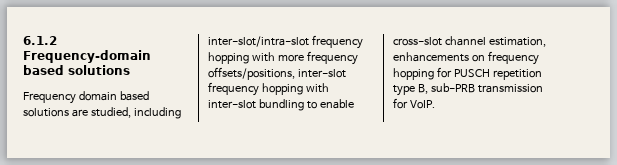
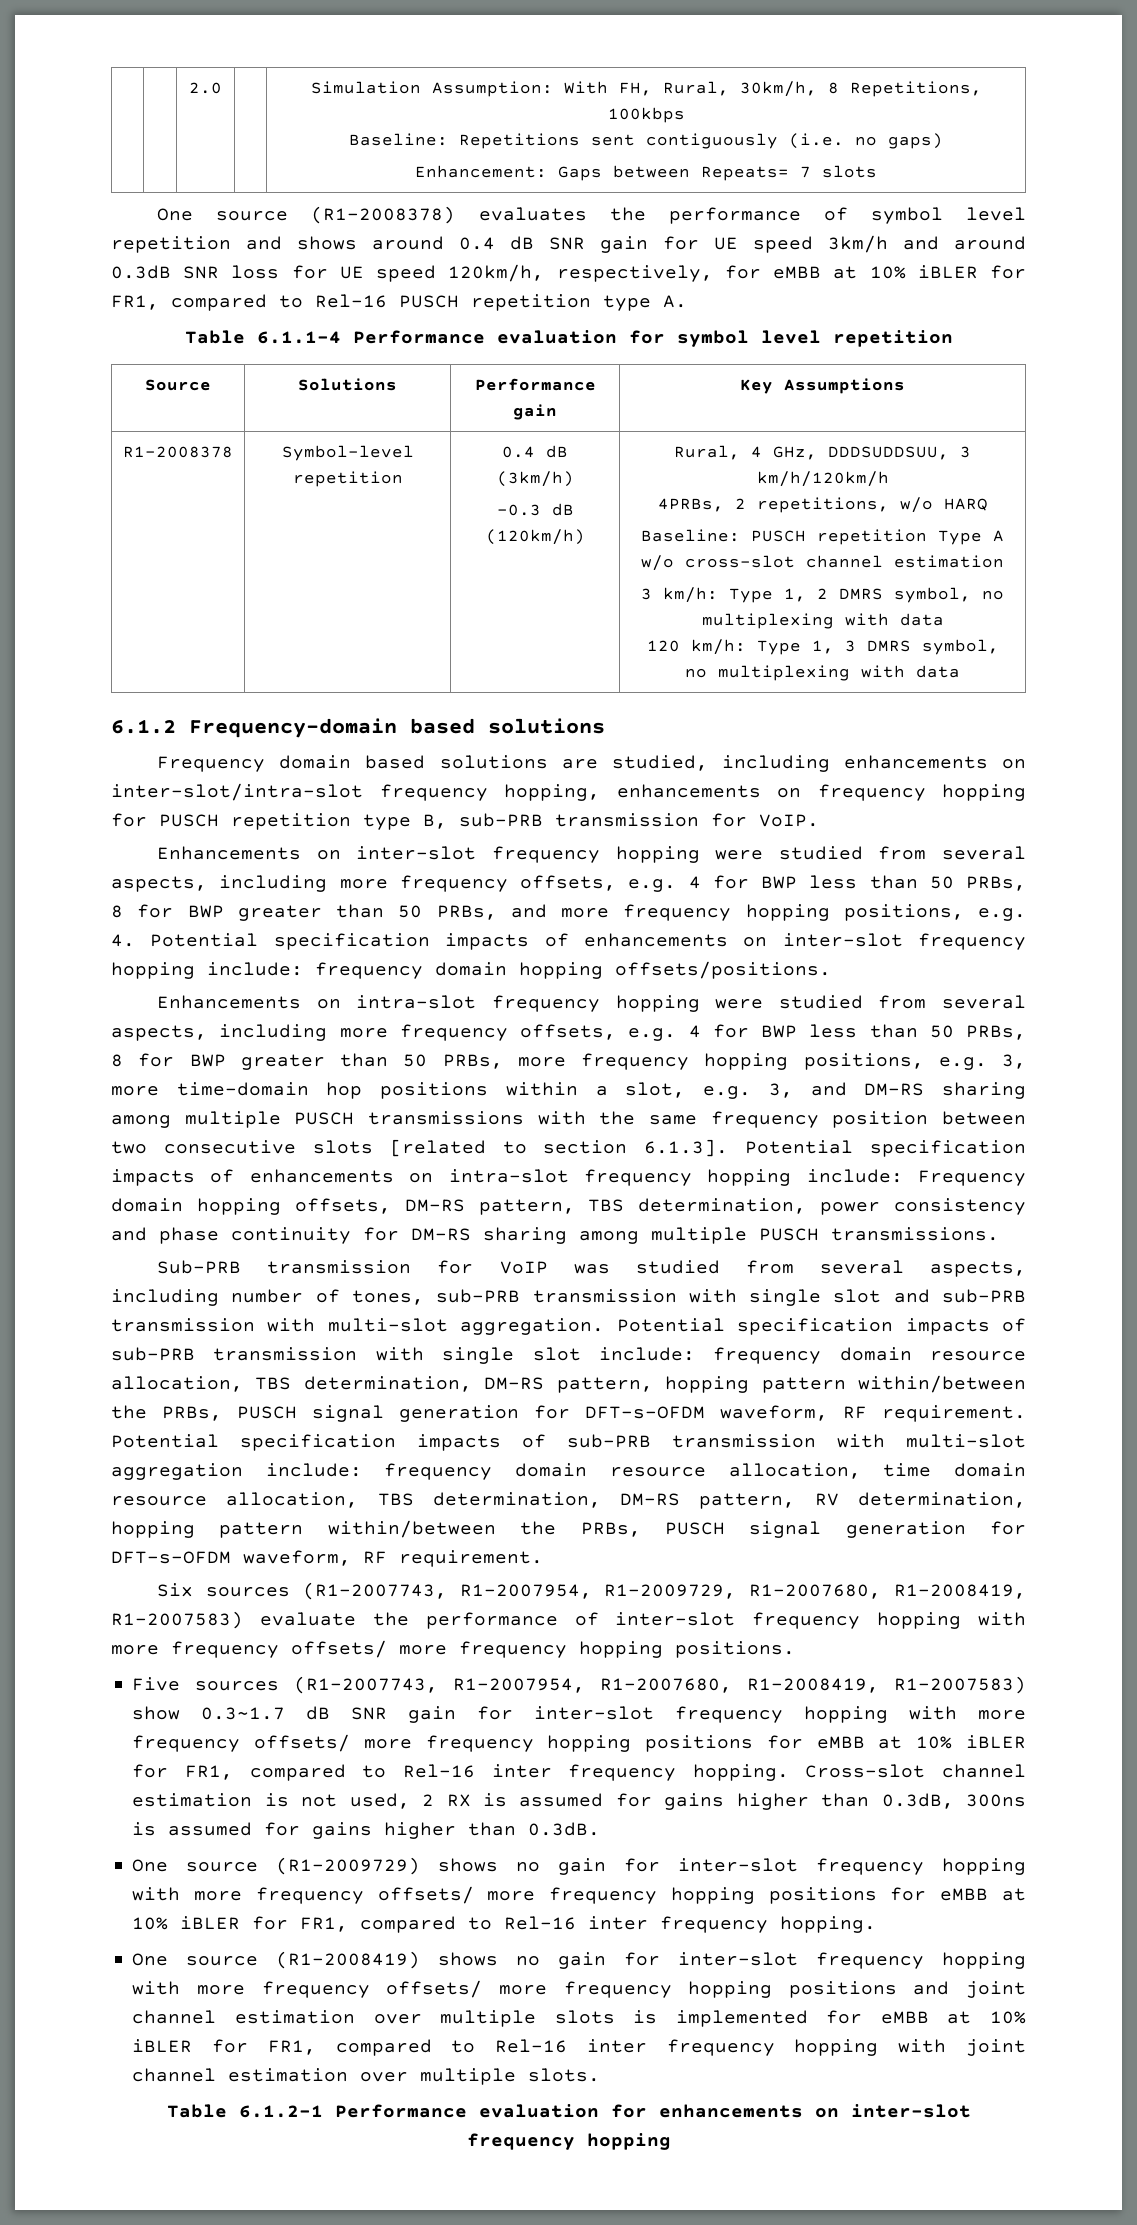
+ | | 2.0 | | Simulation Assumption: With FH, Rural, 30km/h, 8 Repetitions, 100kbps
+ Baseline: Repetitions sent contiguously (i.e. no gaps)
+ Enhancement: Gaps between Repeats= 7 slots
+ One source (R1-2008378) evaluates the performance of symbol level repetition and shows around 0.4 dB SNR gain for UE speed 3km/h and around 0.3dB SNR loss for UE speed 120km/h, respectively, for eMBB at 10% iBLER for FR1, compared to Rel-16 PUSCH repetition type A.
+ Table 6.1.1-4 Performance evaluation for symbol level repetition
+ Source | Solutions | Performance gain | Key Assumptions
+ R1-2008378 | Symbol-level repetition | 0.4 dB (3km/h)
+ -0.3 dB (120km/h) | Rural, 4 GHz, DDDSUDDSUU, 3 km/h/120km/h
+ 4PRBs, 2 repetitions, w/o HARQ
+ Baseline: PUSCH repetition Type A w/o cross-slot channel estimation
+ 3 km/h: Type 1, 2 DMRS symbol, no multiplexing with data
+ 120 km/h: Type 1, 3 DMRS symbol, no multiplexing with data
- Frequency domain based solutions are studied, including inter-slot/intra-slot frequency hopping with more frequency offsets/positions, inter-slot frequency hopping with inter-slot bundling to enable cross-slot channel estimation, enhancements on frequency hopping for PUSCH repetition type B, sub-PRB transmission for VoIP.
+ Frequency domain based solutions are studied, including enhancements on inter-slot/intra-slot frequency hopping, enhancements on frequency hopping for PUSCH repetition type B, sub-PRB transmission for VoIP.
+ Enhancements on inter-slot frequency hopping were studied from several aspects, including more frequency offsets, e.g. 4 for BWP less than 50 PRBs, 8 for BWP greater than 50 PRBs, and more frequency hopping positions, e.g. 4. Potential specification impacts of enhancements on inter-slot frequency hopping include: frequency domain hopping offsets/positions.
+ Enhancements on intra-slot frequency hopping were studied from several aspects, including more frequency offsets, e.g. 4 for BWP less than 50 PRBs, 8 for BWP greater than 50 PRBs, more frequency hopping positions, e.g. 3, more time-domain hop positions within a slot, e.g. 3, and DM-RS sharing among multiple PUSCH transmissions with the same frequency position between two consecutive slots [related to section 6.1.3]. Potential specification impacts of enhancements on intra-slot frequency hopping include: Frequency domain hopping offsets, DM-RS pattern, TBS determination, power consistency and phase continuity for DM-RS sharing among multiple PUSCH transmissions.
+ Sub-PRB transmission for VoIP was studied from several aspects, including number of tones, sub-PRB transmission with single slot and sub-PRB transmission with multi-slot aggregation. Potential specification impacts of sub-PRB transmission with single slot include: frequency domain resource allocation, TBS determination, DM-RS pattern, hopping pattern within/between the PRBs, PUSCH signal generation for DFT-s-OFDM waveform, RF requirement. Potential specification impacts of sub-PRB transmission with multi-slot aggregation include: frequency domain resource allocation, time domain resource allocation, TBS determination, DM-RS pattern, RV determination, hopping pattern within/between the PRBs, PUSCH signal generation for DFT-s-OFDM waveform, RF requirement.
+ Six sources (R1-2007743, R1-2007954, R1-2009729, R1-2007680, R1-2008419, R1-2007583) evaluate the performance of inter-slot frequency hopping with more frequency offsets/ more frequency hopping positions.
+ Five sources (R1-2007743, R1-2007954, R1-2007680, R1-2008419, R1-2007583) show 0.3~1.7 dB SNR gain for inter-slot frequency hopping with more frequency offsets/ more frequency hopping positions for eMBB at 10% iBLER for FR1, compared to Rel-16 inter frequency hopping. Cross-slot channel estimation is not used, 2 RX is assumed for gains higher than 0.3dB, 300ns is assumed for gains higher than 0.3dB.
+ One source (R1-2009729) shows no gain for inter-slot frequency hopping with more frequency offsets/ more frequency hopping positions for eMBB at 10% iBLER for FR1, compared to Rel-16 inter frequency hopping.
+ One source (R1-2008419) shows no gain for inter-slot frequency hopping with more frequency offsets/ more frequency hopping positions and joint channel estimation over multiple slots is implemented for eMBB at 10% iBLER for FR1, compared to Rel-16 inter frequency hopping with joint channel estimation over multiple slots.
+ Table 6.1.2-1 Performance evaluation for enhancements on inter-slot frequency hopping

